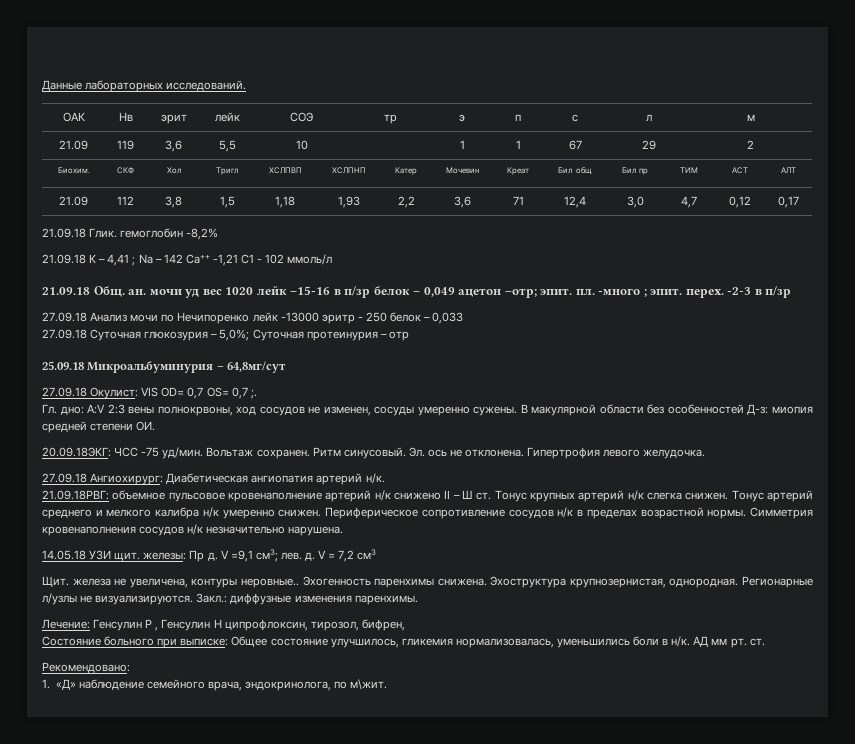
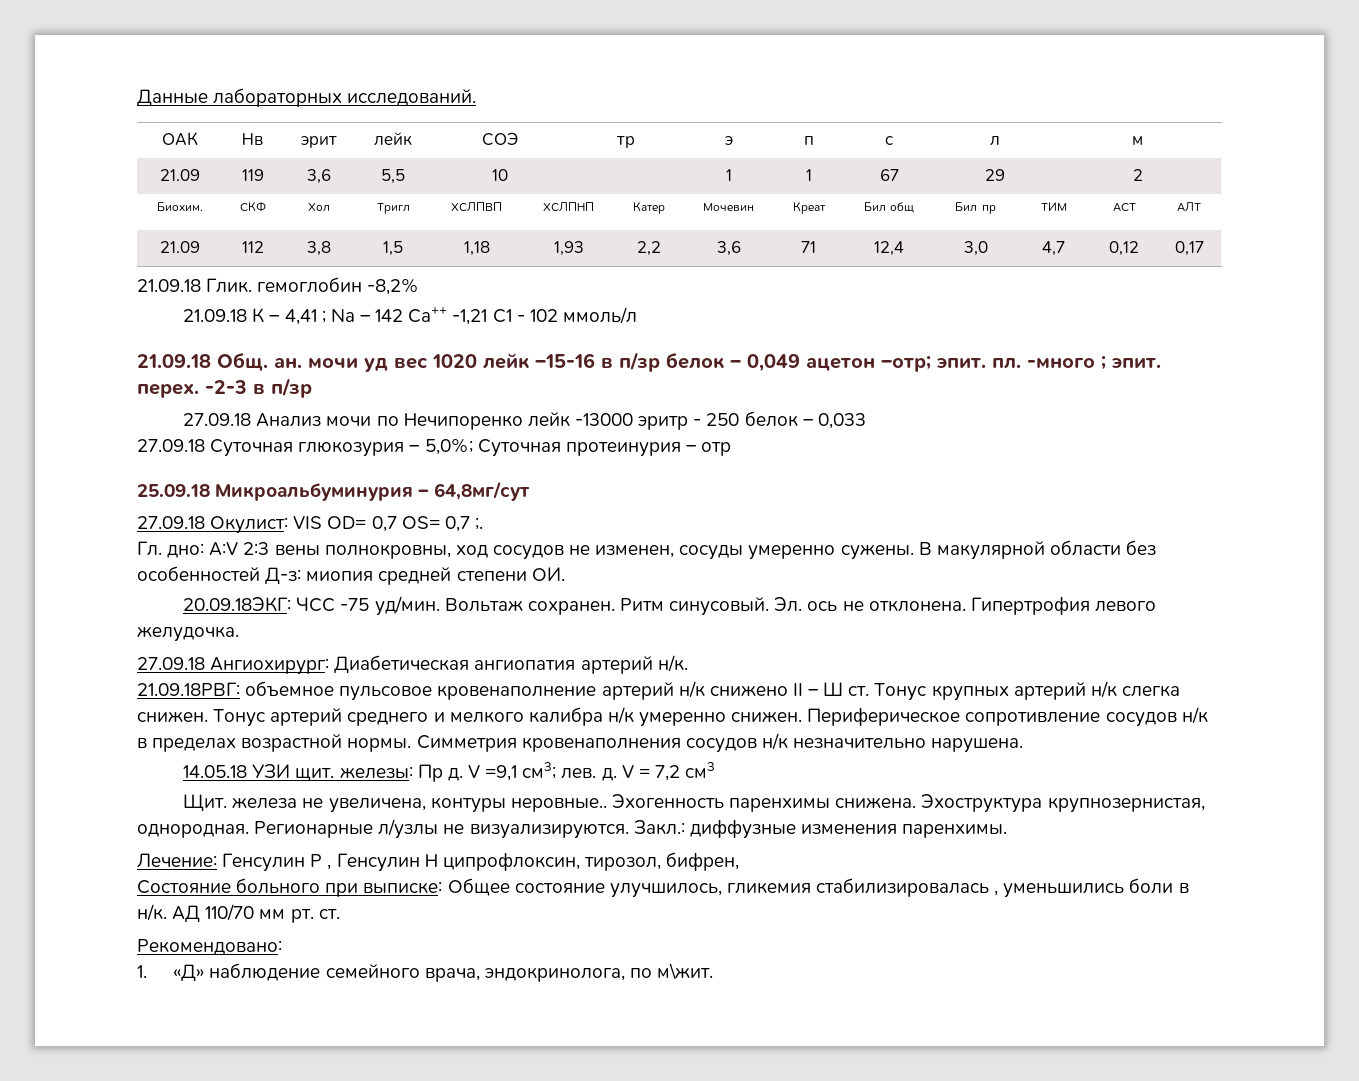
- Гл. дно: А:V 2:3 вены полнокрвоны, ход сосудов не изменен, сосуды умеренно сужены.
+ Гл. дно: А:V 2:3 вены полнокровны, ход сосудов не изменен, сосуды умеренно сужены.
- Состояние больного при выписке: Общее состояние улучшилось, гликемия нормализовалась, уменьшились боли в н/к.
+ Состояние больного при выписке: Общее состояние улучшилось, гликемия стабилизировалась , уменьшились боли в н/к.
- АД мм рт. ст.
+ АД 110/70 мм рт. ст.

